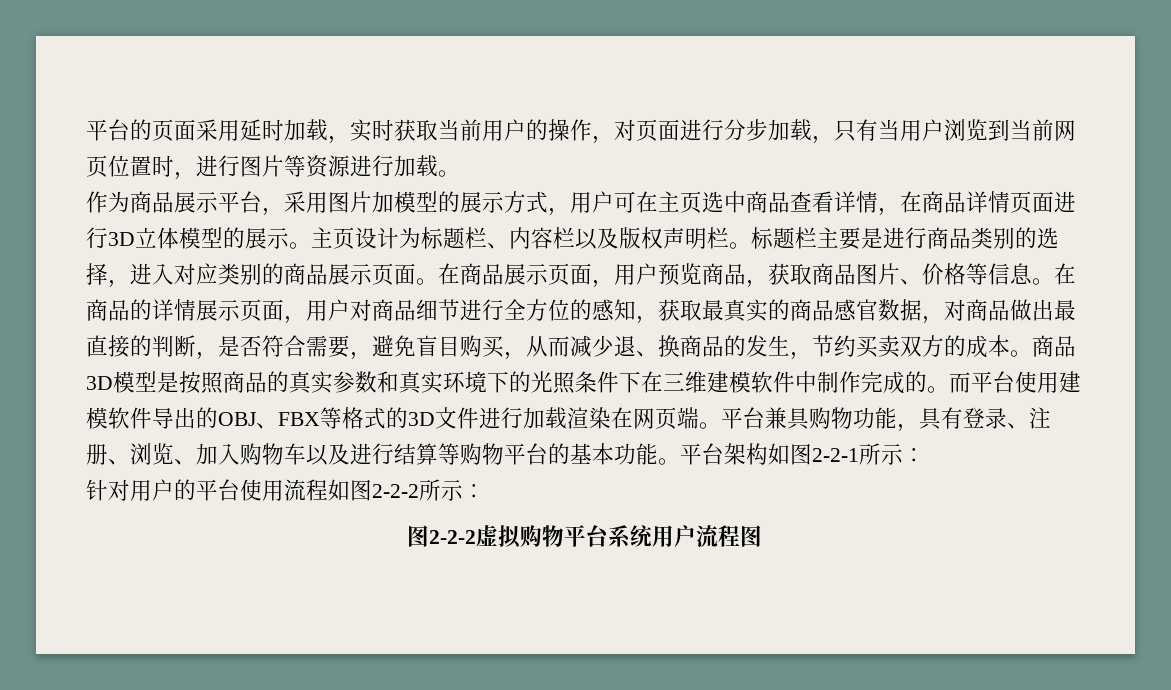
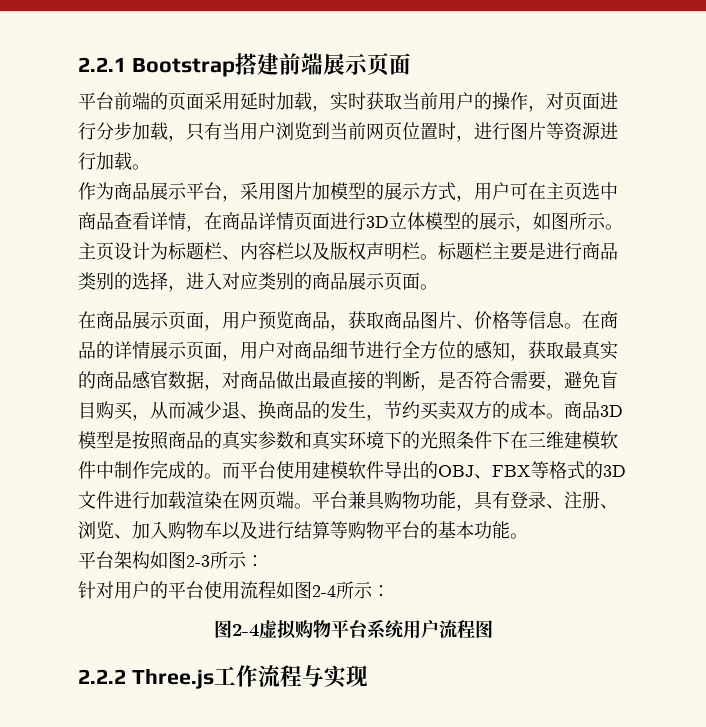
- 平台的页面采用延时加载，实时获取当前用户的操作，对页面进行分步加载，只有当用户浏览到当前网页位置时，进行图片等资源进行加载。
+ 2.2.1 Bootstrap搭建前端展示页面
+ 平台前端的页面采用延时加载，实时获取当前用户的操作，对页面进行分步加载，只有当用户浏览到当前网页位置时，进行图片等资源进行加载。
- 作为商品展示平台，采用图片加模型的展示方式，用户可在主页选中商品查看详情，在商品详情页面进行3D立体模型的展示。
+ 作为商品展示平台，采用图片加模型的展示方式，用户可在主页选中商品查看详情，在商品详情页面进行3D立体模型的展示，如图所示。
- 标题栏主要是进行商品类别的选择，进入对应类别的商品展示页面。在商品展示页面，用户预览商品，获取商品图片、价格等信息。
+ 标题栏主要是进行商品类别的选择，进入对应类别的商品展示页面。
+ 在商品展示页面，用户预览商品，获取商品图片、价格等信息。
- 平台兼具购物功能，具有登录、注册、浏览、加入购物车以及进行结算等购物平台的基本功能。平台架构如图2-2-1所示：
+ 平台兼具购物功能，具有登录、注册、浏览、加入购物车以及进行结算等购物平台的基本功能。
+ 平台架构如图2-3所示：
- 针对用户的平台使用流程如图2-2-2所示：
+ 针对用户的平台使用流程如图2-4所示：
- 图2-2-2虚拟购物平台系统用户流程图
+ 图2-4虚拟购物平台系统用户流程图
+ 2.2.2 Three.js工作流程与实现

